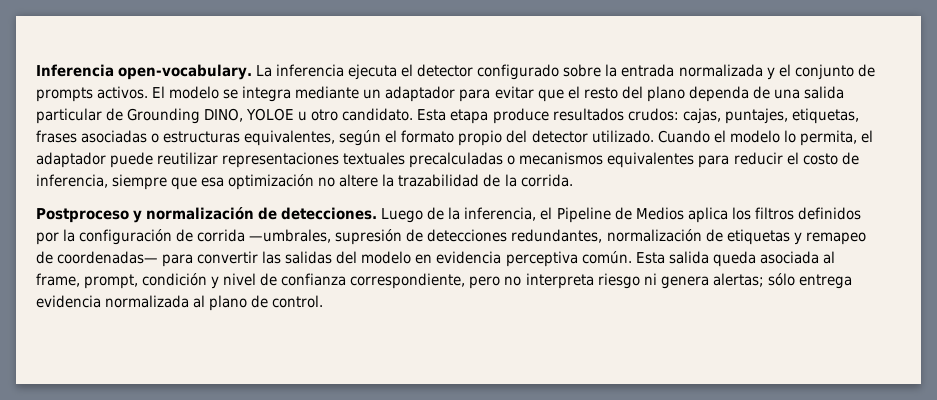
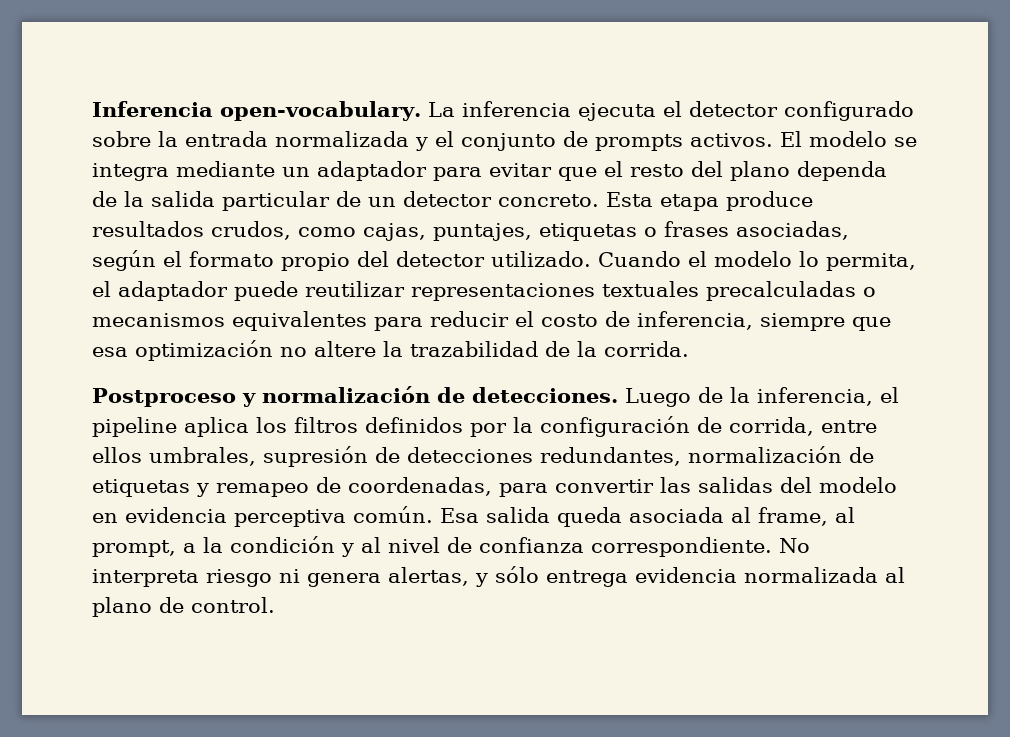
- El modelo se integra mediante un adaptador para evitar que el resto del plano dependa de una salida particular de Grounding DINO, YOLOE u otro candidato. Esta etapa produce resultados crudos: cajas, puntajes, etiquetas, frases asociadas o estructuras equivalentes, según el formato propio del detector utilizado.
+ El modelo se integra mediante un adaptador para evitar que el resto del plano dependa de la salida particular de un detector concreto. Esta etapa produce resultados crudos, como cajas, puntajes, etiquetas o frases asociadas, según el formato propio del detector utilizado.
- Luego de la inferencia, el Pipeline de Medios aplica los filtros definidos por la configuración de corrida —umbrales, supresión de detecciones redundantes, normalización de etiquetas y remapeo de coordenadas— para convertir las salidas del modelo en evidencia perceptiva común.
+ Luego de la inferencia, el pipeline aplica los filtros definidos por la configuración de corrida, entre ellos umbrales, supresión de detecciones redundantes, normalización de etiquetas y remapeo de coordenadas, para convertir las salidas del modelo en evidencia perceptiva común.
- Esta salida queda asociada al frame, prompt, condición y nivel de confianza correspondiente, pero no interpreta riesgo ni genera alertas; sólo entrega evidencia normalizada al plano de control.
+ Esa salida queda asociada al frame, al prompt, a la condición y al nivel de confianza correspondiente. No interpreta riesgo ni genera alertas, y sólo entrega evidencia normalizada al plano de control.

